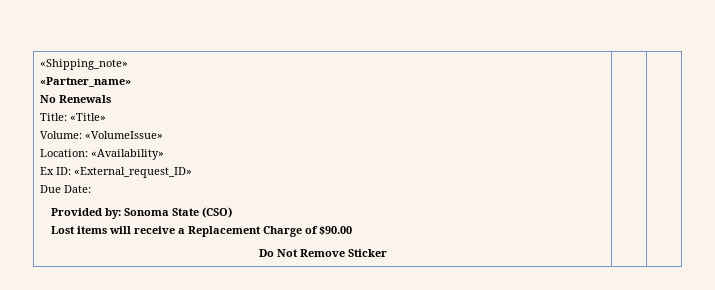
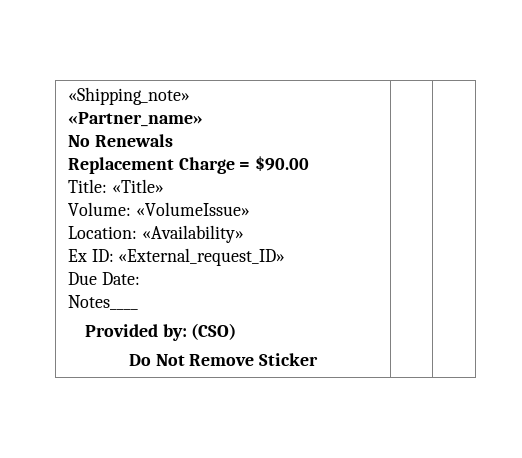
  «Shipping_note»
  «Partner_name»
  No Renewals
+ Replacement Charge = $90.00
  Title: «Title»
  Volume: «VolumeIssue»
  Location: «Availability»
  Ex ID: «External_request_ID»
  Due Date:
- Provided by: Sonoma State (CSO)
- Lost items will receive a Replacement Charge of $90.00
+ Notes____
+ Provided by: (CSO)

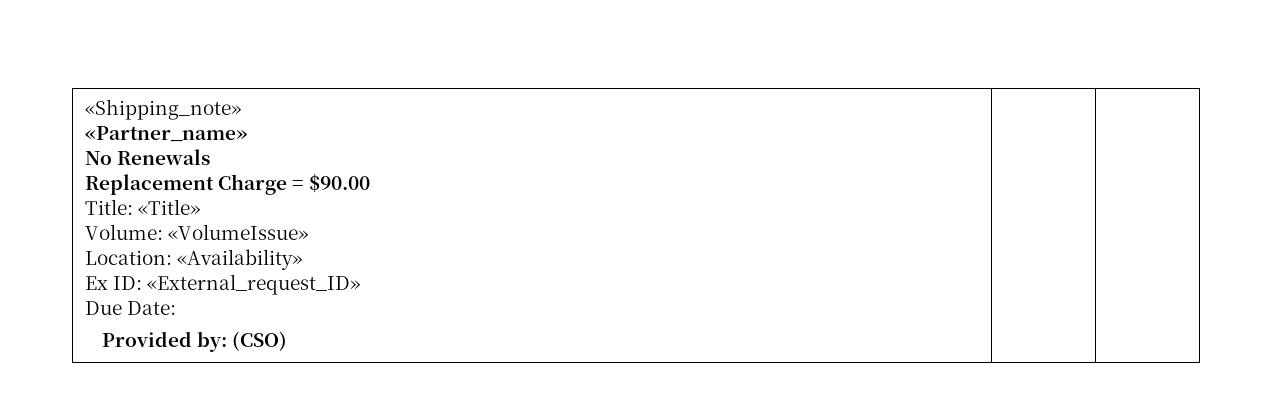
  «Shipping_note»
  «Partner_name»
  No Renewals
  Replacement Charge = $90.00
  Title: «Title»
  Volume: «VolumeIssue»
  Location: «Availability»
  Ex ID: «External_request_ID»
  Due Date:
- Notes____
- Provided by: (CSO)
- Do Not Remove Sticker | |
+ Provided by: (CSO) | |

